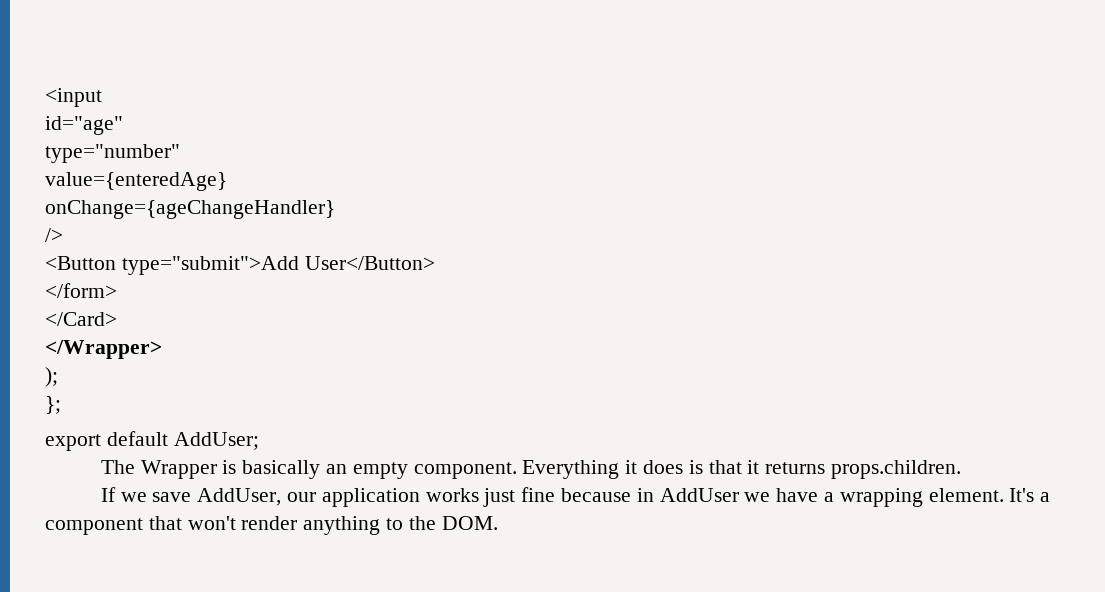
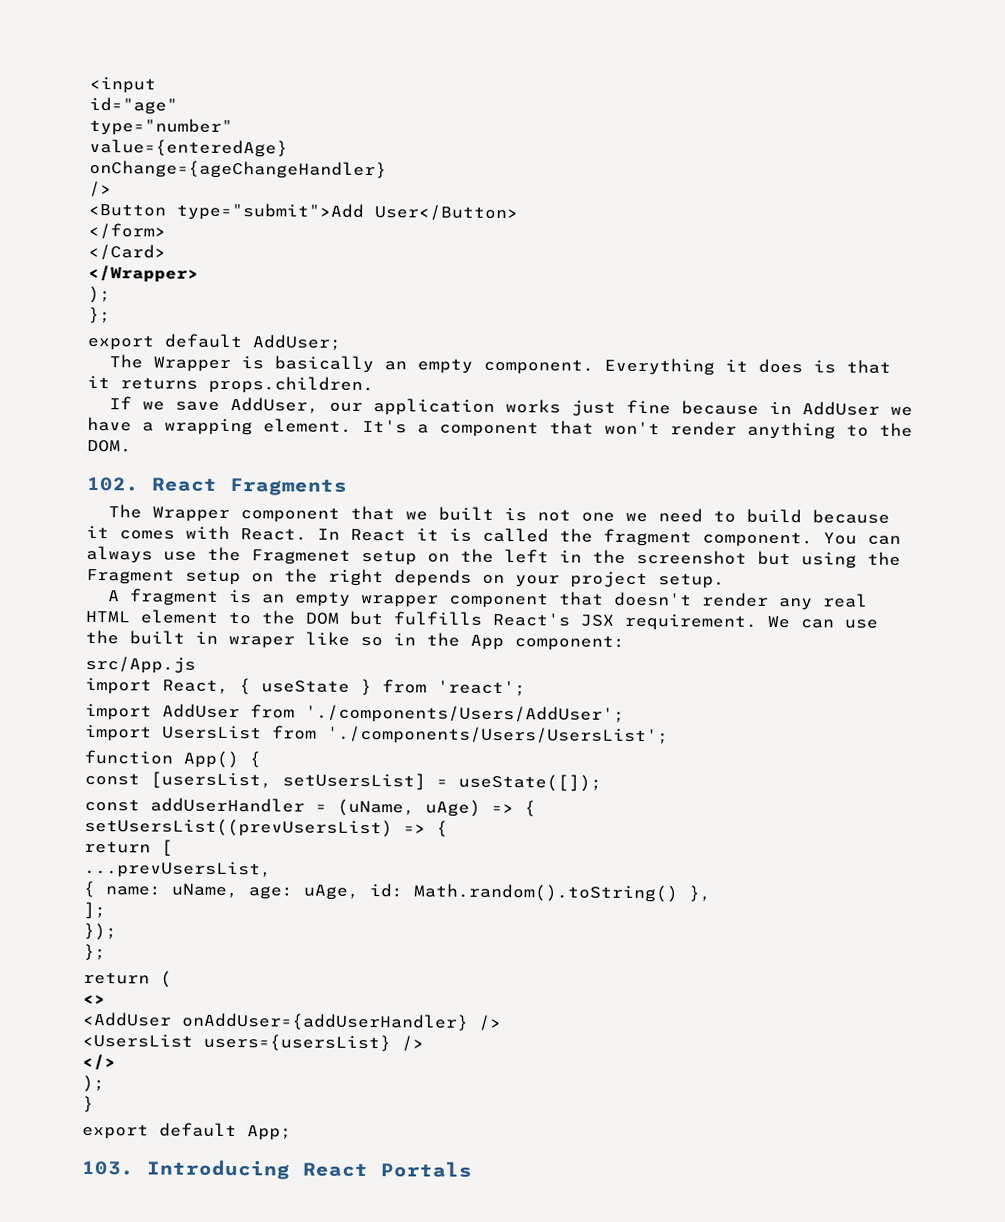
+ 102. React Fragments
+ The Wrapper component that we built is not one we need to build because it comes with React. In React it is called the fragment component. You can always use the Fragmenet setup on the left in the screenshot but using the Fragment setup on the right depends on your project setup.
+ A fragment is an empty wrapper component that doesn't render any real HTML element to the DOM but fulfills React's JSX requirement. We can use the built in wraper like so in the App component:
+ src/App.js
+ import React, { useState } from 'react';
+ import AddUser from './components/Users/AddUser';
+ import UsersList from './components/Users/UsersList';
+ function App() {
+ const [usersList, setUsersList] = useState([]);
+ const addUserHandler = (uName, uAge) => {
+ setUsersList((prevUsersList) => {
+ return [
+ ...prevUsersList,
+ { name: uName, age: uAge, id: Math.random().toString() },
+ ];
+ });
+ };
+ return (
+ <>
+ <AddUser onAddUser={addUserHandler} />
+ <UsersList users={usersList} />
+ </>
+ );
+ }
+ export default App;
+ 103. Introducing React Portals

